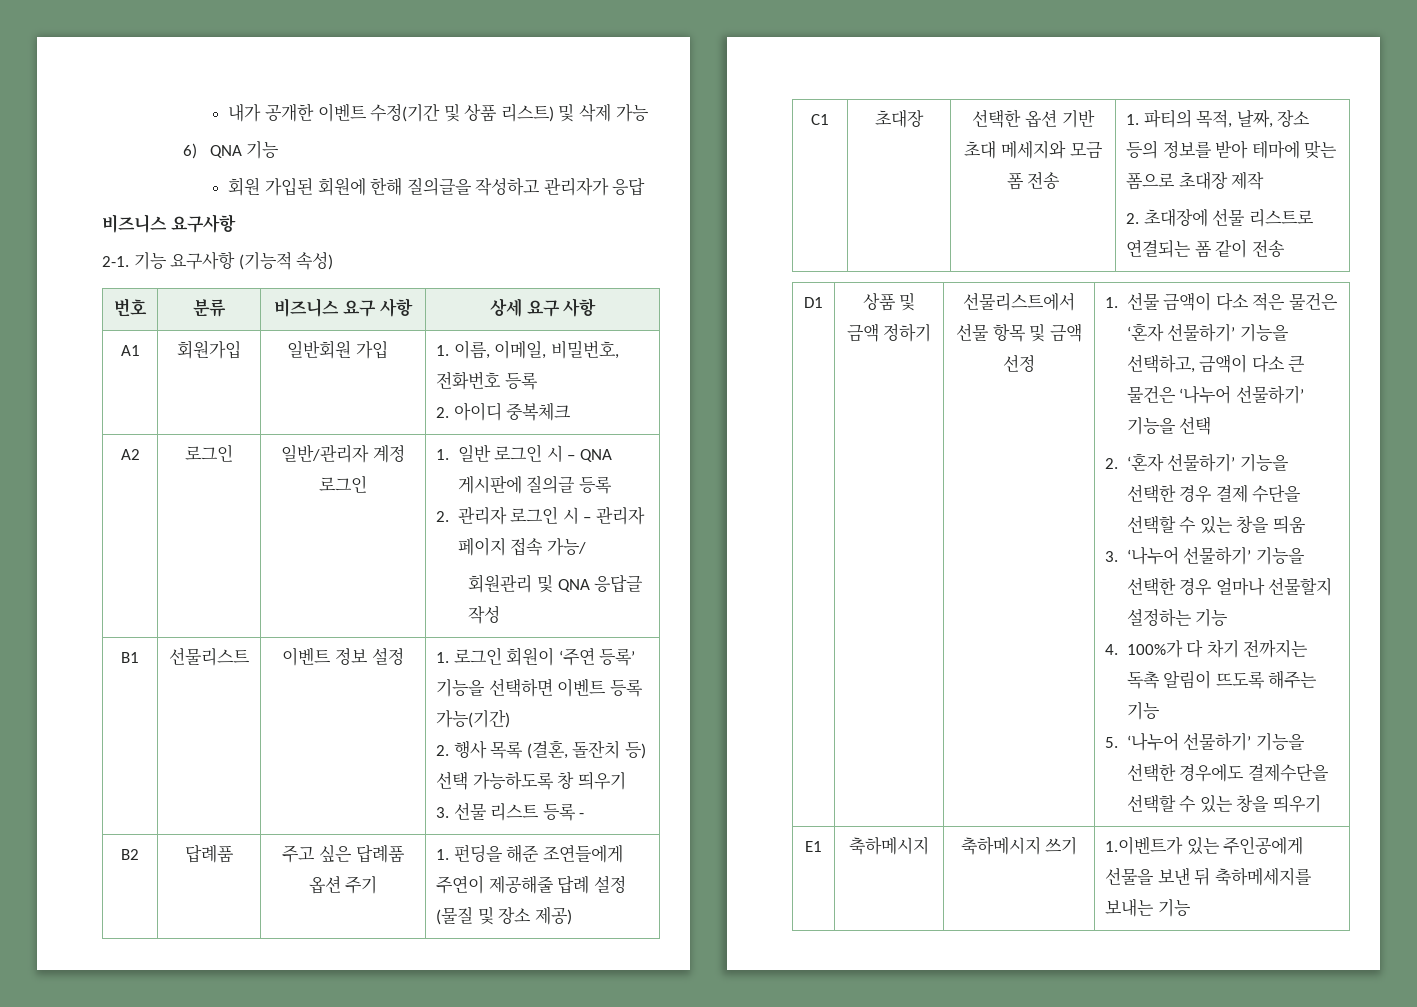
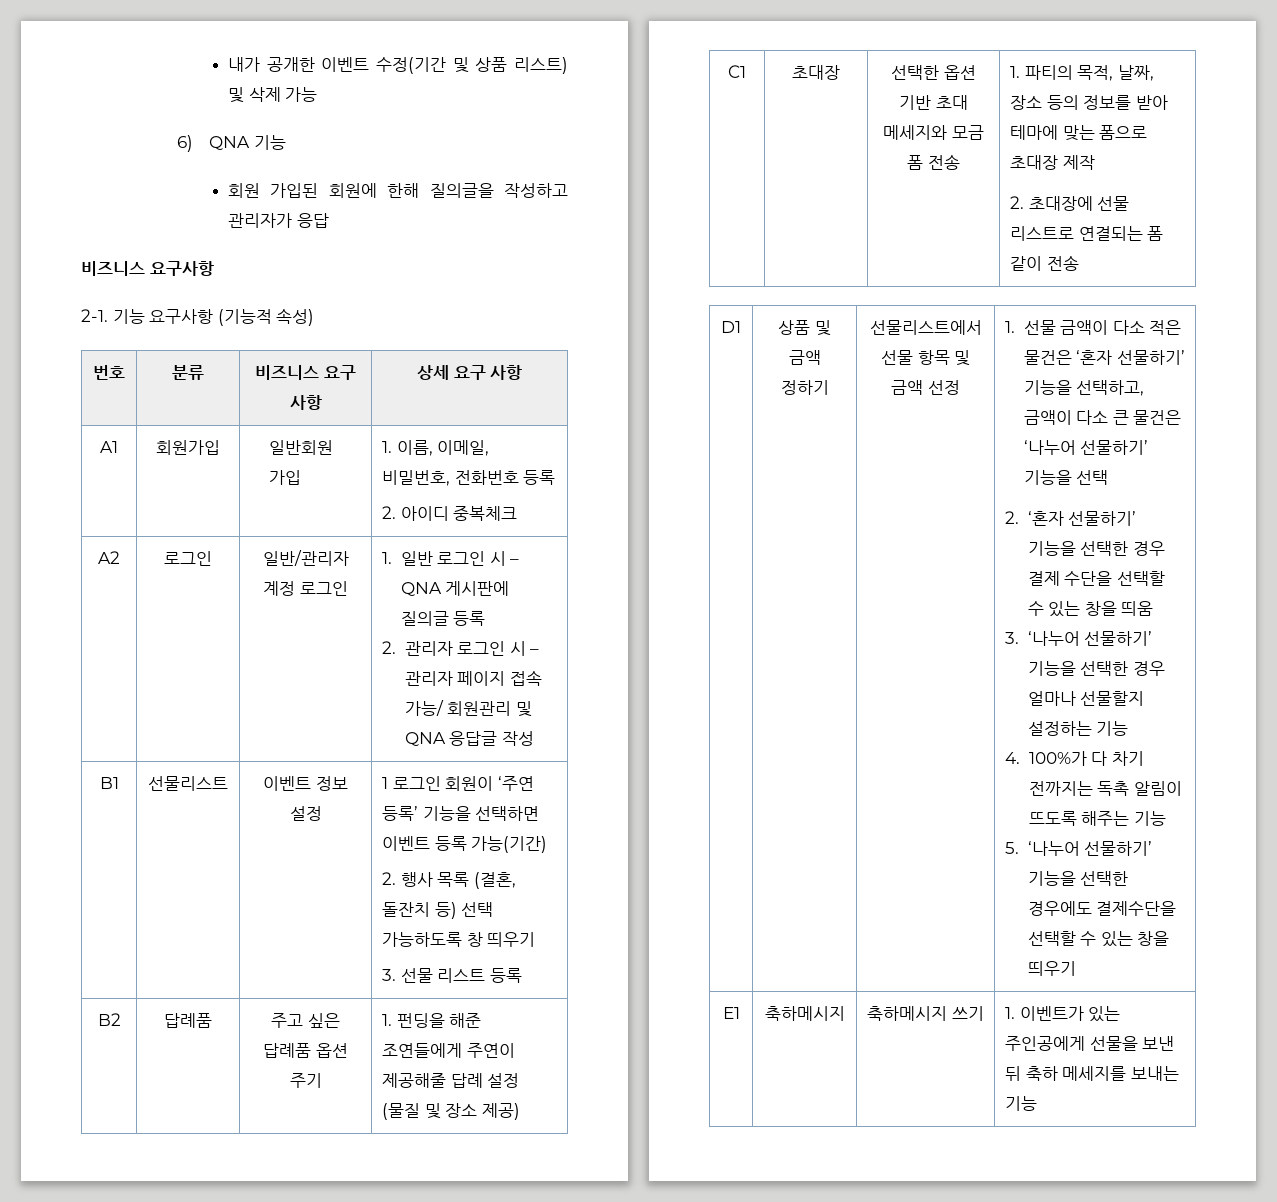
  A2 | 로그인 | 일반/관리자 계정 로그인 | 1. 일반 로그인 시 – QNA 게시판에 질의글 등록
- 2. 관리자 로그인 시 – 관리자 페이지 접속 가능/
- 회원관리 및 QNA 응답글 작성
+ 2. 관리자 로그인 시 – 관리자 페이지 접속 가능/ 회원관리 및 QNA 응답글 작성
- B1 | 선물리스트 | 이벤트 정보 설정 | 1. 로그인 회원이 ‘주연 등록’ 기능을 선택하면 이벤트 등록 가능(기간)
+ B1 | 선물리스트 | 이벤트 정보 설정 | 1 로그인 회원이 ‘주연 등록’ 기능을 선택하면 이벤트 등록 가능(기간)
  2. 행사 목록 (결혼, 돌잔치 등) 선택 가능하도록 창 띄우기
- 3. 선물 리스트 등록 -
+ 3. 선물 리스트 등록
- E1 | 축하메시지 | 축하메시지 쓰기 | 1.이벤트가 있는 주인공에게 선물을 보낸 뒤 축하메세지를 보내는 기능
+ E1 | 축하메시지 | 축하메시지 쓰기 | 1. 이벤트가 있는 주인공에게 선물을 보낸 뒤 축하 메세지를 보내는 기능

